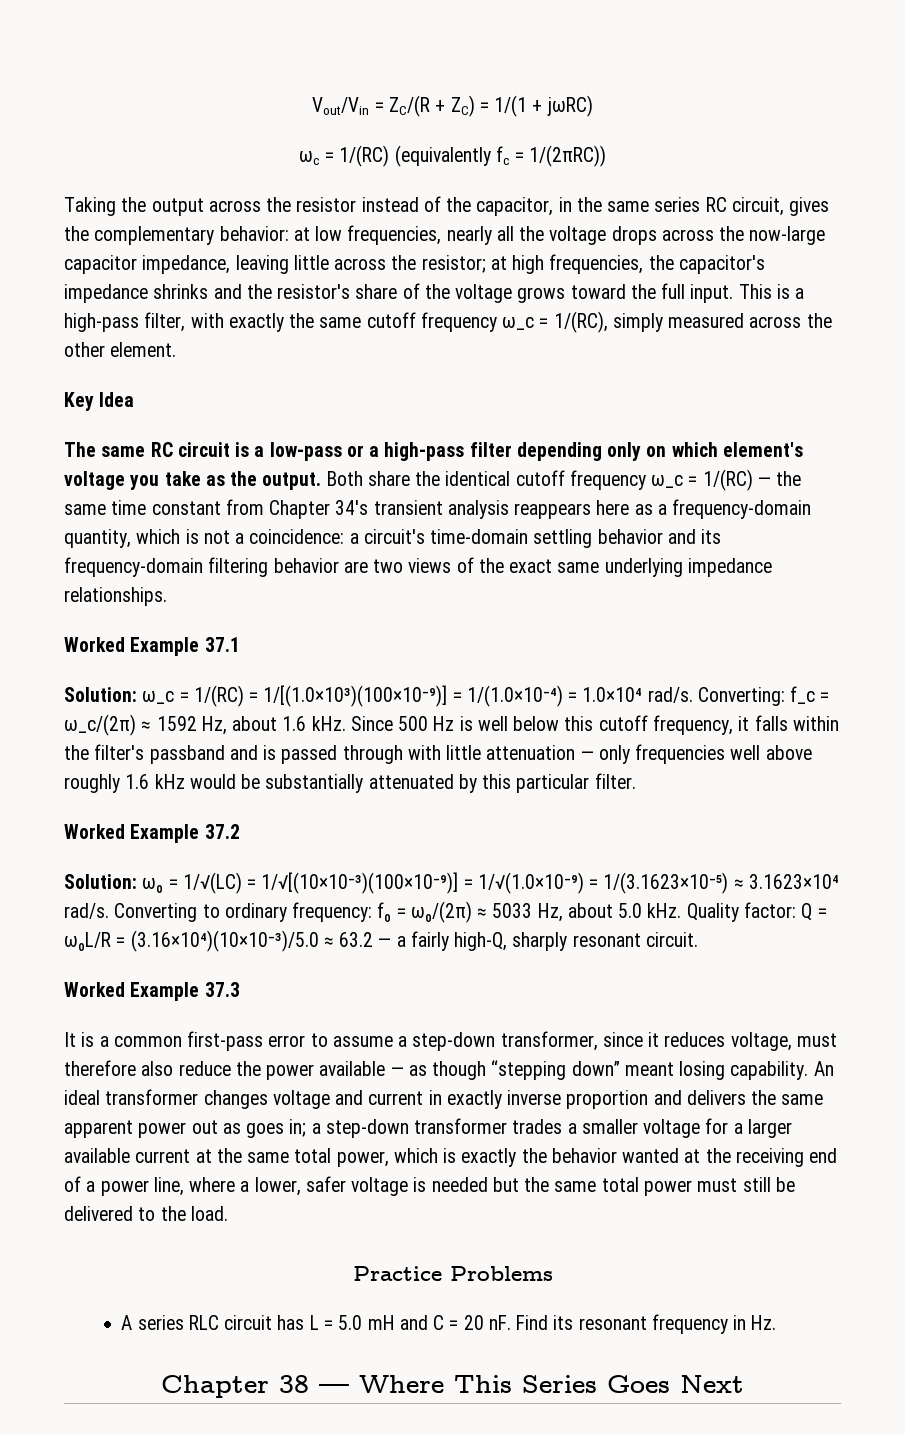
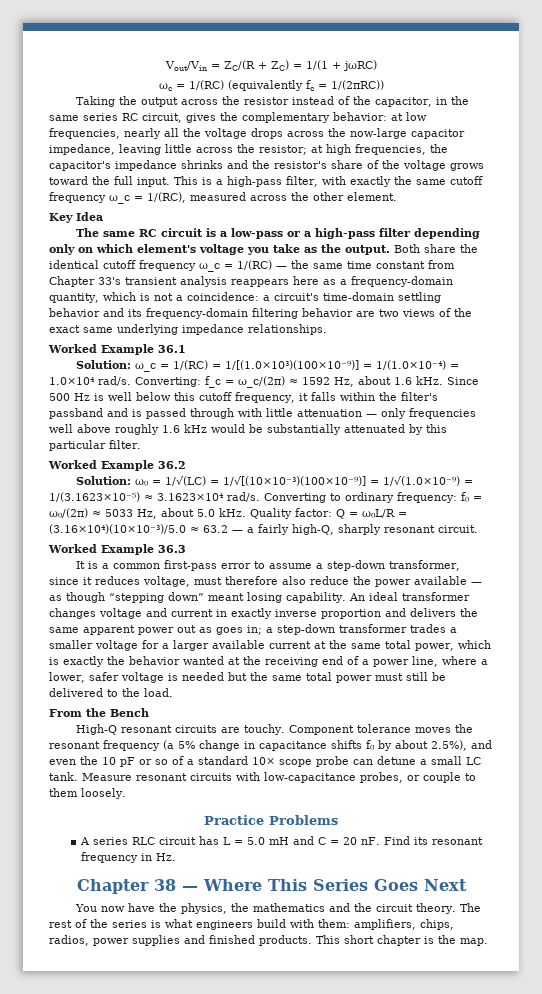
- This is a high-pass filter, with exactly the same cutoff frequency ω_c = 1/(RC), simply measured across the other element.
+ This is a high-pass filter, with exactly the same cutoff frequency ω_c = 1/(RC), measured across the other element.
- Both share the identical cutoff frequency ω_c = 1/(RC) — the same time constant from Chapter 34's transient analysis reappears here as a frequency-domain quantity, which is not a coincidence: a circuit's time-domain settling behavior and its frequency-domain filtering behavior are two views of the exact same underlying impedance relationships.
+ Both share the identical cutoff frequency ω_c = 1/(RC) — the same time constant from Chapter 33's transient analysis reappears here as a frequency-domain quantity, which is not a coincidence: a circuit's time-domain settling behavior and its frequency-domain filtering behavior are two views of the exact same underlying impedance relationships.
- Worked Example 37.1
+ Worked Example 36.1
- Worked Example 37.2
+ Worked Example 36.2
- Worked Example 37.3
+ Worked Example 36.3
+ From the Bench
+ High-Q resonant circuits are touchy. Component tolerance moves the resonant frequency (a 5% change in capacitance shifts f₀ by about 2.5%), and even the 10 pF or so of a standard 10× scope probe can detune a small LC tank. Measure resonant circuits with low-capacitance probes, or couple to them loosely.
+ You now have the physics, the mathematics and the circuit theory. The rest of the series is what engineers build with them: amplifiers, chips, radios, power supplies and finished products. This short chapter is the map.

